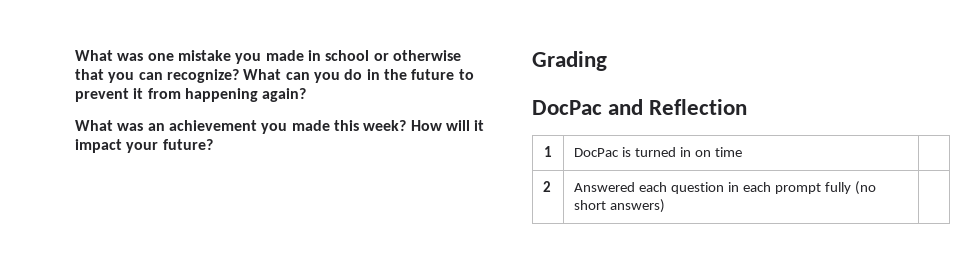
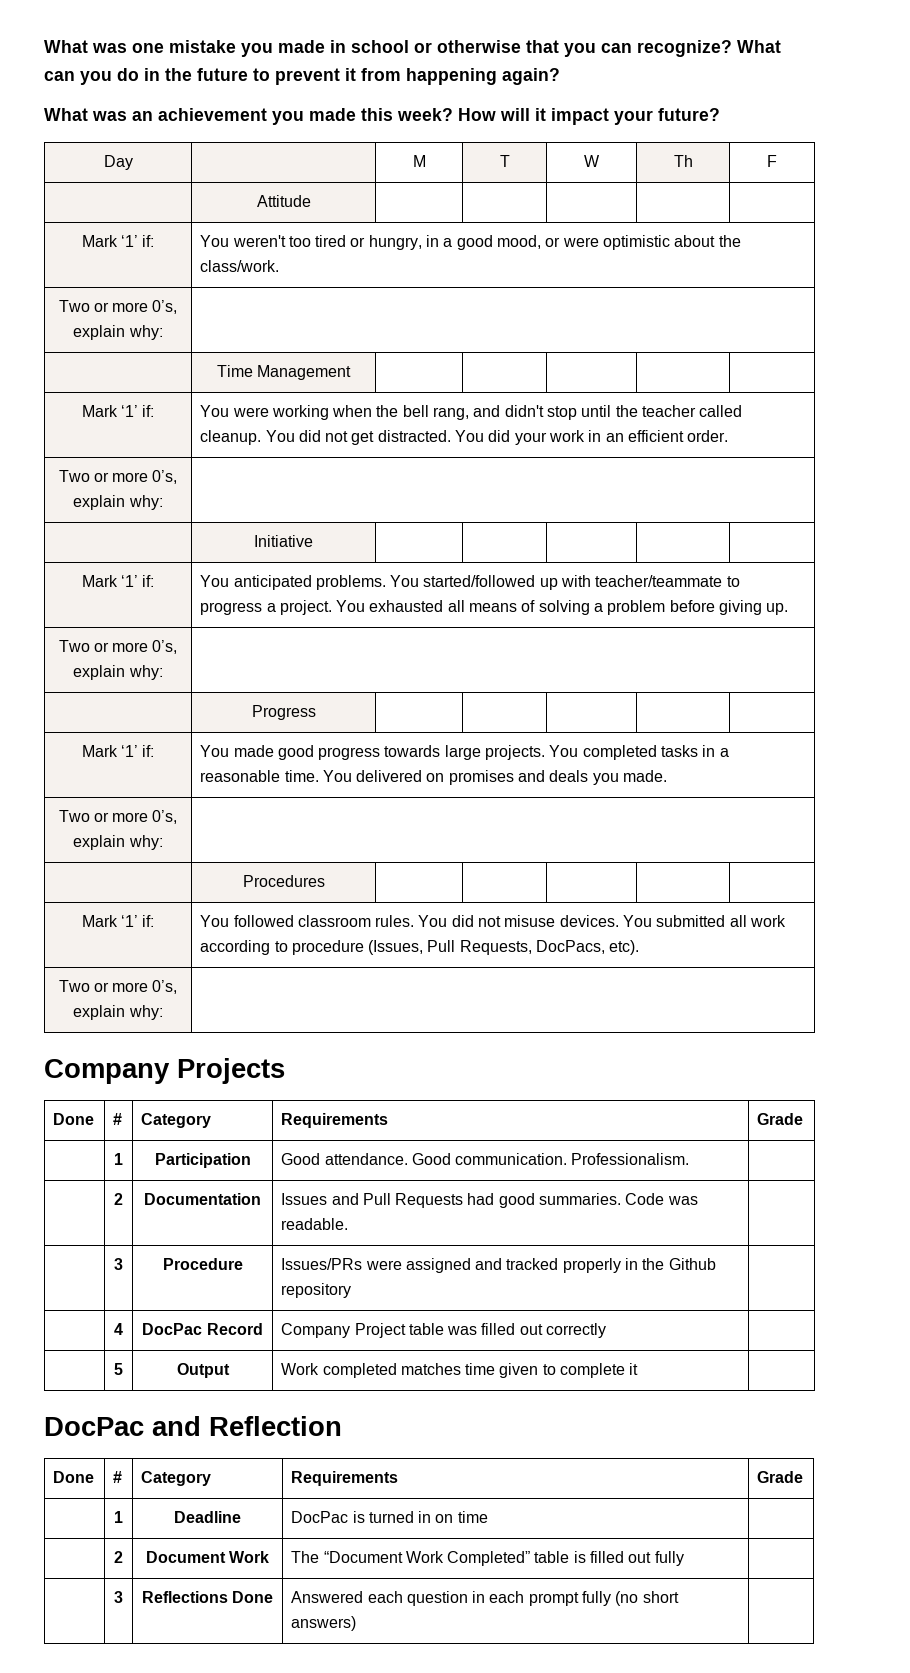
- Grading
+ Day | | M | T | W | Th | F
+ | Attitude | | | | |
+ Mark ‘1’ if: | You weren't too tired or hungry, in a good mood, or were optimistic about the class/work.
+ Two or more 0’s, explain why: |
+ | Time Management | | | | |
+ Mark ‘1’ if: | You were working when the bell rang, and didn't stop until the teacher called cleanup. You did not get distracted. You did your work in an efficient order.
+ Two or more 0’s, explain why: |
+ | Initiative | | | | |
+ Mark ‘1’ if: | You anticipated problems. You started/followed up with teacher/teammate to progress a project. You exhausted all means of solving a problem before giving up.
+ Two or more 0’s, explain why: |
+ | Progress | | | | |
+ Mark ‘1’ if: | You made good progress towards large projects. You completed tasks in a reasonable time. You delivered on promises and deals you made.
+ Two or more 0’s, explain why: |
+ | Procedures | | | | |
+ Mark ‘1’ if: | You followed classroom rules. You did not misuse devices. You submitted all work according to procedure (Issues, Pull Requests, DocPacs, etc).
+ Two or more 0’s, explain why: |
+ Company Projects
+ Done | # | Category | Requirements | Grade
+ | 1 | Participation | Good attendance. Good communication. Professionalism. |
+ | 2 | Documentation | Issues and Pull Requests had good summaries. Code was readable. |
+ | 3 | Procedure | Issues/PRs were assigned and tracked properly in the Github repository |
+ | 4 | DocPac Record | Company Project table was filled out correctly |
+ | 5 | Output | Work completed matches time given to complete it |
  DocPac and Reflection
- 1 | DocPac is turned in on time |
+ Done | # | Category | Requirements | Grade
+ | 1 | Deadline | DocPac is turned in on time |
- 2 | Answered each question in each prompt fully (no short answers) |
+ | 2 | Document Work | The “Document Work Completed” table is filled out fully |
+ | 3 | Reflections Done | Answered each question in each prompt fully (no short answers) |

